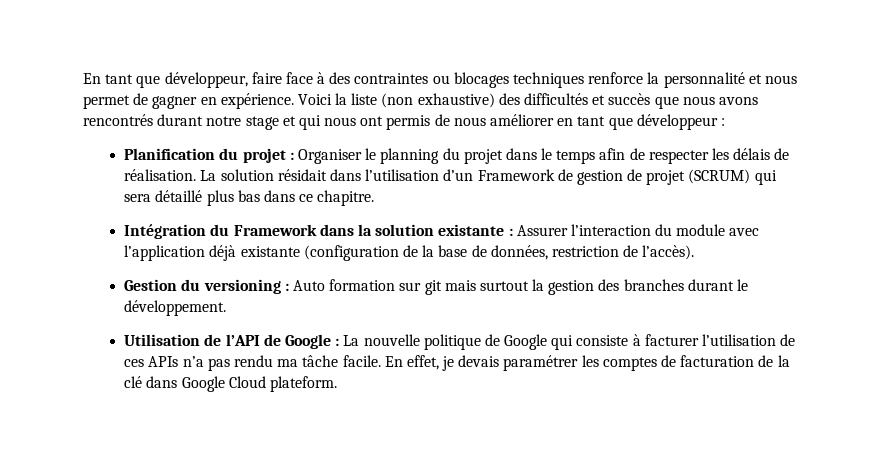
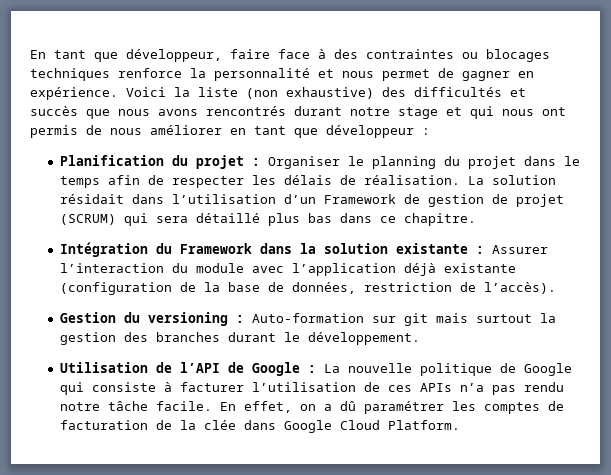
- Gestion du versioning : Auto formation sur git mais surtout la gestion des branches durant le développement.
+ Gestion du versioning : Auto-formation sur git mais surtout la gestion des branches durant le développement.
- Utilisation de l’API de Google : La nouvelle politique de Google qui consiste à facturer l’utilisation de ces APIs n’a pas rendu ma tâche facile.
+ Utilisation de l’API de Google : La nouvelle politique de Google qui consiste à facturer l’utilisation de ces APIs n’a pas rendu notre tâche facile.
- En effet, je devais paramétrer les comptes de facturation de la clé dans Google Cloud plateform.
+ En effet, on a dû paramétrer les comptes de facturation de la clée dans Google Cloud Platform.

